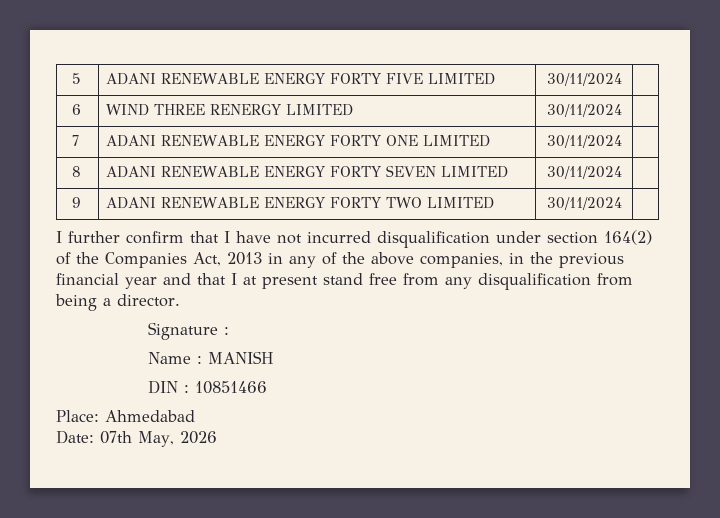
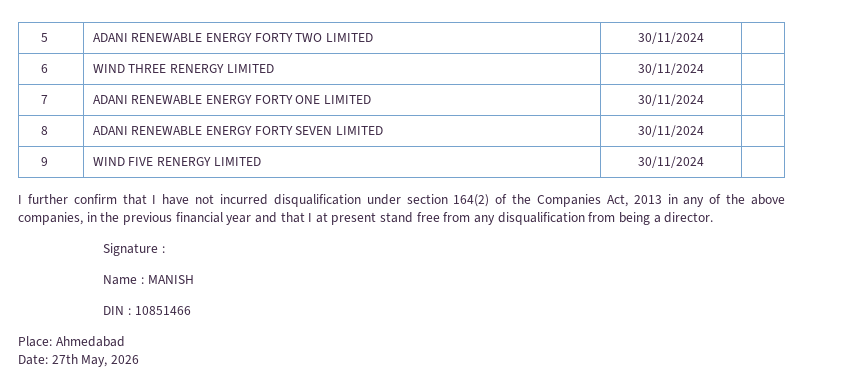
- 5 | ADANI RENEWABLE ENERGY FORTY FIVE LIMITED | 30/11/2024 |
+ 5 | ADANI RENEWABLE ENERGY FORTY TWO LIMITED | 30/11/2024 |
- 9 | ADANI RENEWABLE ENERGY FORTY TWO LIMITED | 30/11/2024 |
+ 9 | WIND FIVE RENERGY LIMITED | 30/11/2024 |
- Date: 07th May, 2026
+ Date: 27th May, 2026

